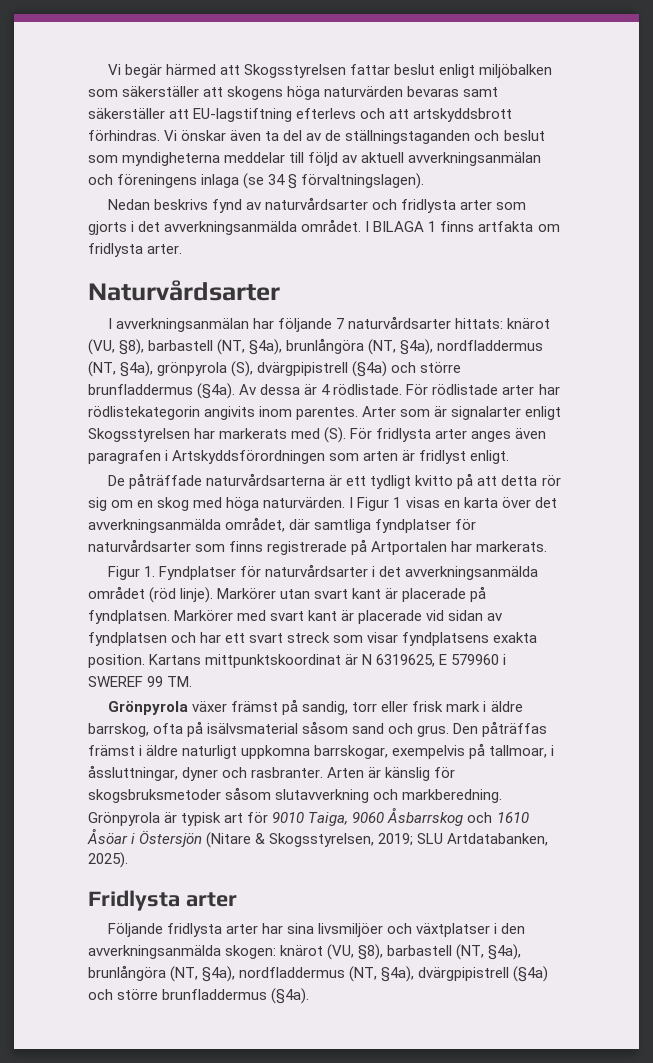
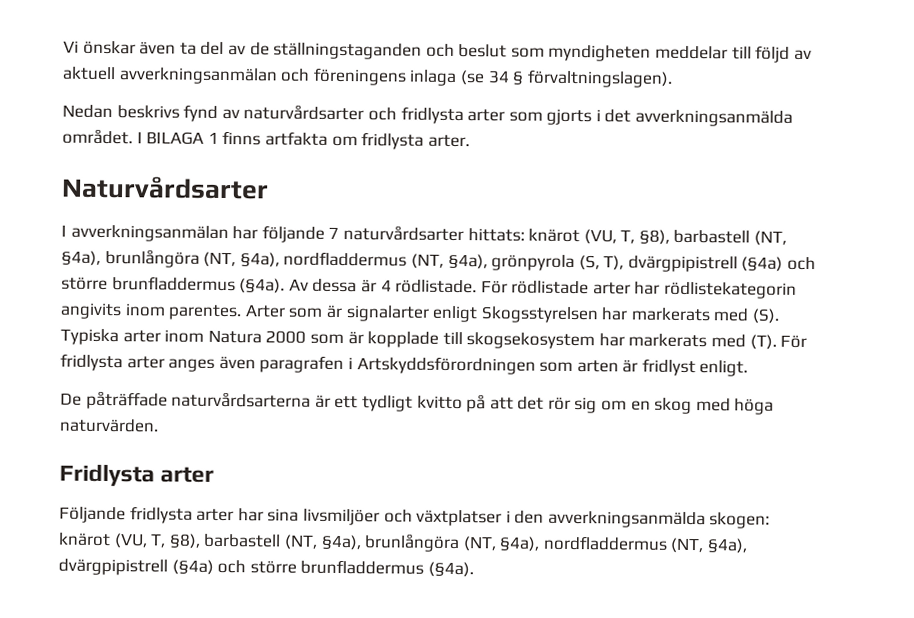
- Vi begär härmed att Skogsstyrelsen fattar beslut enligt miljöbalken som säkerställer att skogens höga naturvärden bevaras samt säkerställer att EU-lagstiftning efterlevs och att artskyddsbrott förhindras. Vi önskar även ta del av de ställningstaganden och beslut som myndigheterna meddelar till följd av aktuell avverkningsanmälan och föreningens inlaga (se 34 § förvaltningslagen).
+ Vi önskar även ta del av de ställningstaganden och beslut som myndigheten meddelar till följd av aktuell avverkningsanmälan och föreningens inlaga (se 34 § förvaltningslagen).
- I avverkningsanmälan har följande 7 naturvårdsarter hittats: knärot (VU, §8), barbastell (NT, §4a), brunlångöra (NT, §4a), nordfladdermus (NT, §4a), grönpyrola (S), dvärgpipistrell (§4a) och större brunfladdermus (§4a).
+ I avverkningsanmälan har följande 7 naturvårdsarter hittats: knärot (VU, T, §8), barbastell (NT, §4a), brunlångöra (NT, §4a), nordfladdermus (NT, §4a), grönpyrola (S, T), dvärgpipistrell (§4a) och större brunfladdermus (§4a).
- Arter som är signalarter enligt Skogsstyrelsen har markerats med (S). För fridlysta arter anges även paragrafen i Artskyddsförordningen som arten är fridlyst enligt.
+ Arter som är signalarter enligt Skogsstyrelsen har markerats med (S). Typiska arter inom Natura 2000 som är kopplade till skogsekosystem har markerats med (T). För fridlysta arter anges även paragrafen i Artskyddsförordningen som arten är fridlyst enligt.
- De påträffade naturvårdsarterna är ett tydligt kvitto på att detta rör sig om en skog med höga naturvärden. I Figur 1 visas en karta över det avverkningsanmälda området, där samtliga fyndplatser för naturvårdsarter som finns registrerade på Artportalen har markerats.
- Figur 1. Fyndplatser för naturvårdsarter i det avverkningsanmälda området (röd linje). Markörer utan svart kant är placerade på fyndplatsen. Markörer med svart kant är placerade vid sidan av fyndplatsen och har ett svart streck som visar fyndplatsens exakta position. Kartans mittpunktskoordinat är N 6319625, E 579960 i SWEREF 99 TM.
- Grönpyrola växer främst på sandig, torr eller frisk mark i äldre barrskog, ofta på isälvsmaterial såsom sand och grus. Den påträffas främst i äldre naturligt uppkomna barrskogar, exempelvis på tallmoar, i åssluttningar, dyner och rasbranter. Arten är känslig för skogsbruksmetoder såsom slutavverkning och markberedning. Grönpyrola är typisk art för 9010 Taiga, 9060 Åsbarrskog och 1610 Åsöar i Östersjön (Nitare & Skogsstyrelsen, 2019; SLU Artdatabanken, 2025).
+ De påträffade naturvårdsarterna är ett tydligt kvitto på att det rör sig om en skog med höga naturvärden.
- Följande fridlysta arter har sina livsmiljöer och växtplatser i den avverkningsanmälda skogen: knärot (VU, §8), barbastell (NT, §4a), brunlångöra (NT, §4a), nordfladdermus (NT, §4a), dvärgpipistrell (§4a) och större brunfladdermus (§4a).
+ Följande fridlysta arter har sina livsmiljöer och växtplatser i den avverkningsanmälda skogen: knärot (VU, T, §8), barbastell (NT, §4a), brunlångöra (NT, §4a), nordfladdermus (NT, §4a), dvärgpipistrell (§4a) och större brunfladdermus (§4a).

